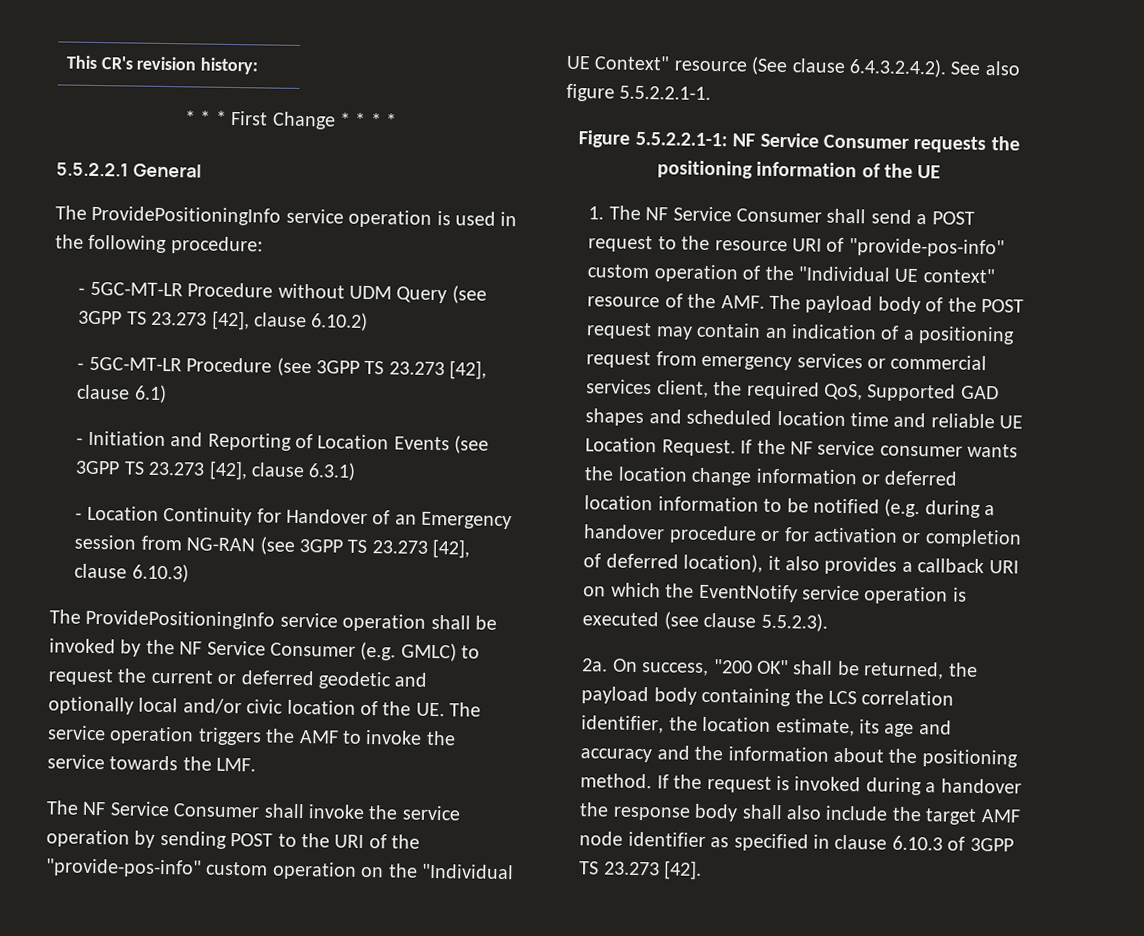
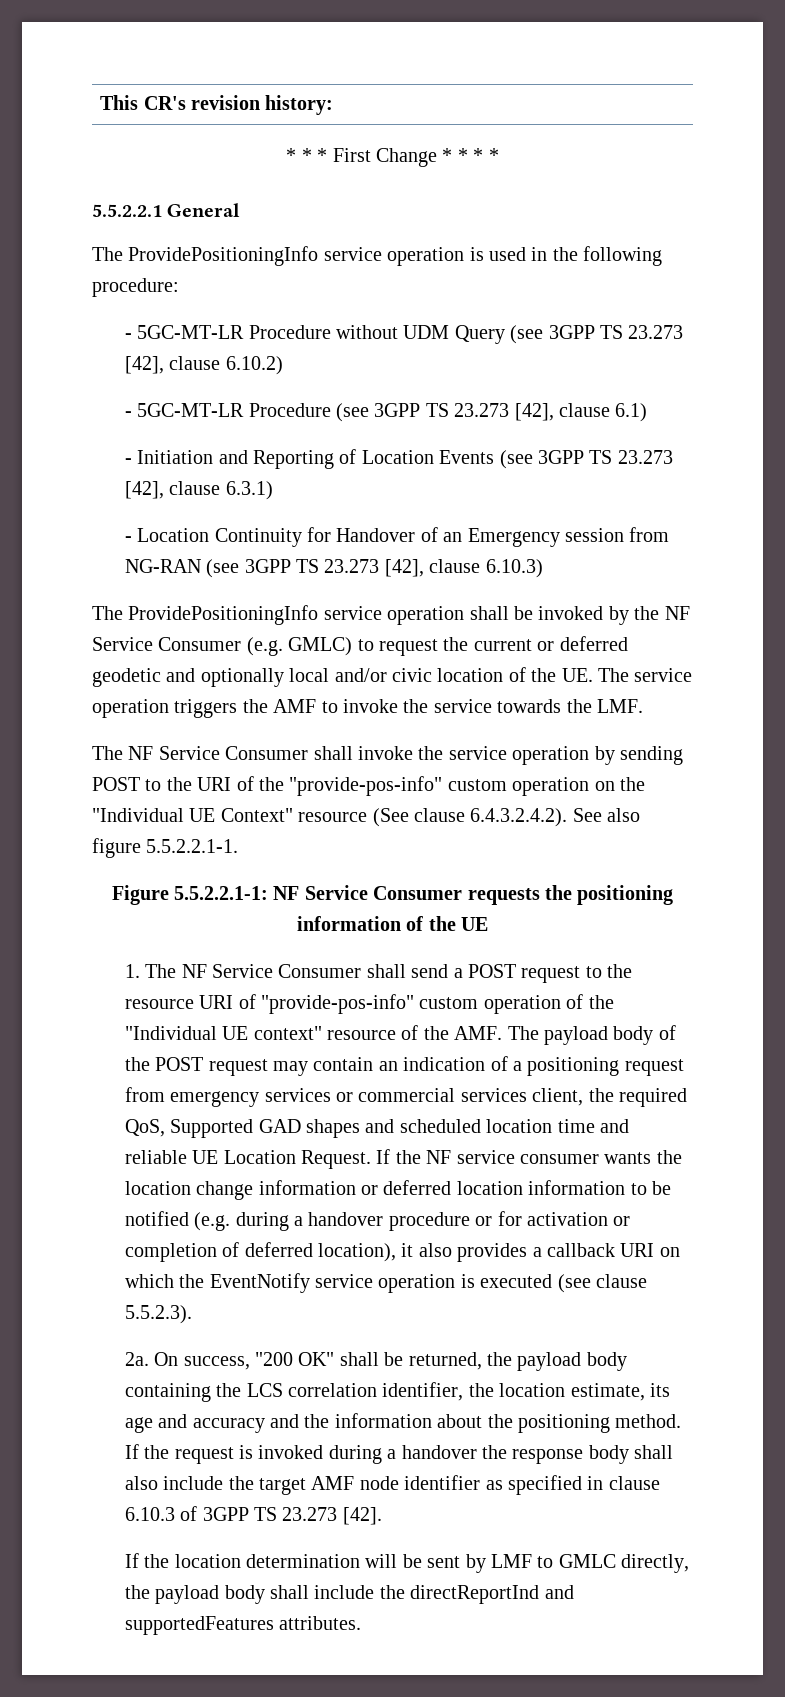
+ If the location determination will be sent by LMF to GMLC directly, the payload body shall include the directReportInd and supportedFeatures attributes.

